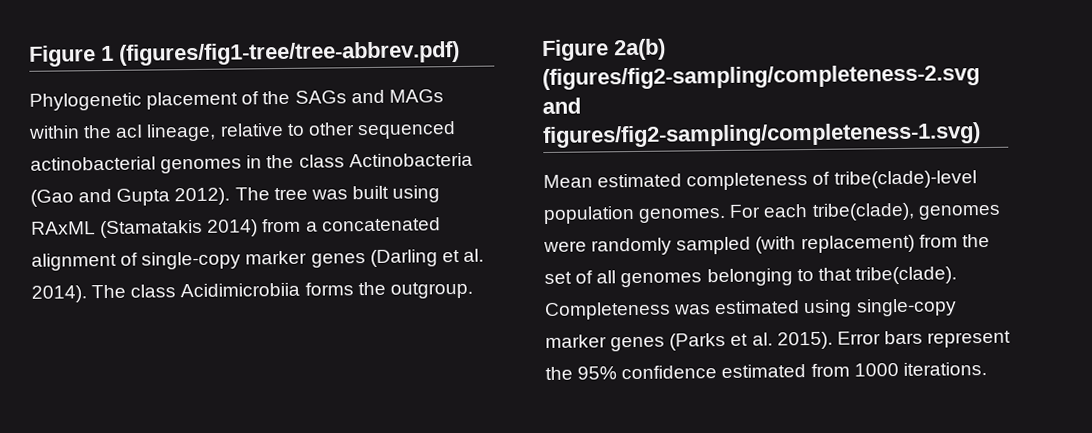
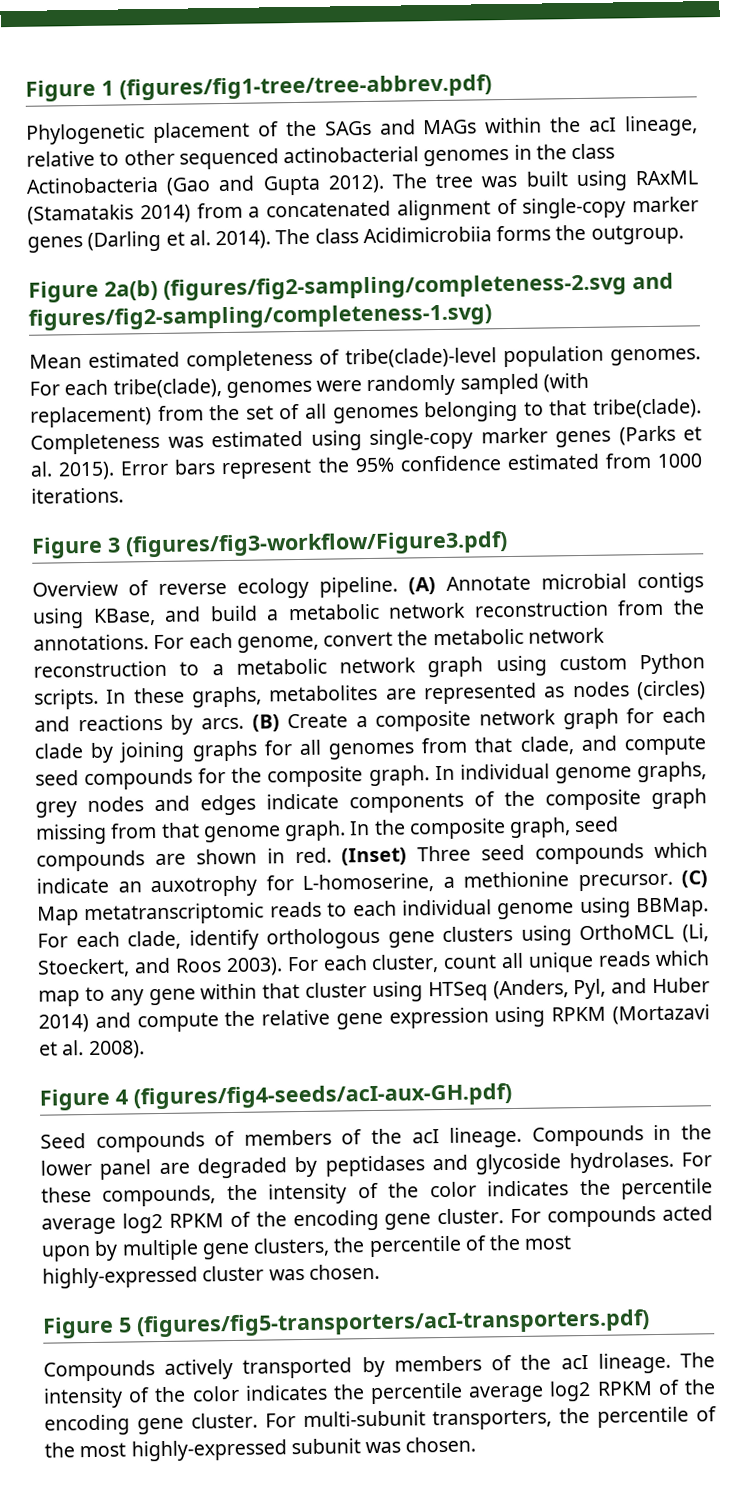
+ Figure 3 (figures/fig3-workflow/Figure3.pdf)
+ Overview of reverse ecology pipeline. (A) Annotate microbial contigs using KBase, and build a metabolic network reconstruction from the annotations. For each genome, convert the metabolic network reconstruction to a metabolic network graph using custom Python scripts. In these graphs, metabolites are represented as nodes (circles) and reactions by arcs. (B) Create a composite network graph for each clade by joining graphs for all genomes from that clade, and compute seed compounds for the composite graph. In individual genome graphs, grey nodes and edges indicate components of the composite graph missing from that genome graph. In the composite graph, seed compounds are shown in red. (Inset) Three seed compounds which indicate an auxotrophy for L-homoserine, a methionine precursor. (C) Map metatranscriptomic reads to each individual genome using BBMap. For each clade, identify orthologous gene clusters using OrthoMCL (Li, Stoeckert, and Roos 2003). For each cluster, count all unique reads which map to any gene within that cluster using HTSeq (Anders, Pyl, and Huber 2014) and compute the relative gene expression using RPKM (Mortazavi et al. 2008).
+ Figure 4 (figures/fig4-seeds/acI-aux-GH.pdf)
+ Seed compounds of members of the acI lineage. Compounds in the lower panel are degraded by peptidases and glycoside hydrolases. For these compounds, the intensity of the color indicates the percentile average log2 RPKM of the encoding gene cluster. For compounds acted upon by multiple gene clusters, the percentile of the most highly-expressed cluster was chosen.
+ Figure 5 (figures/fig5-transporters/acI-transporters.pdf)
+ Compounds actively transported by members of the acI lineage. The intensity of the color indicates the percentile average log2 RPKM of the encoding gene cluster. For multi-subunit transporters, the percentile of the most highly-expressed subunit was chosen.

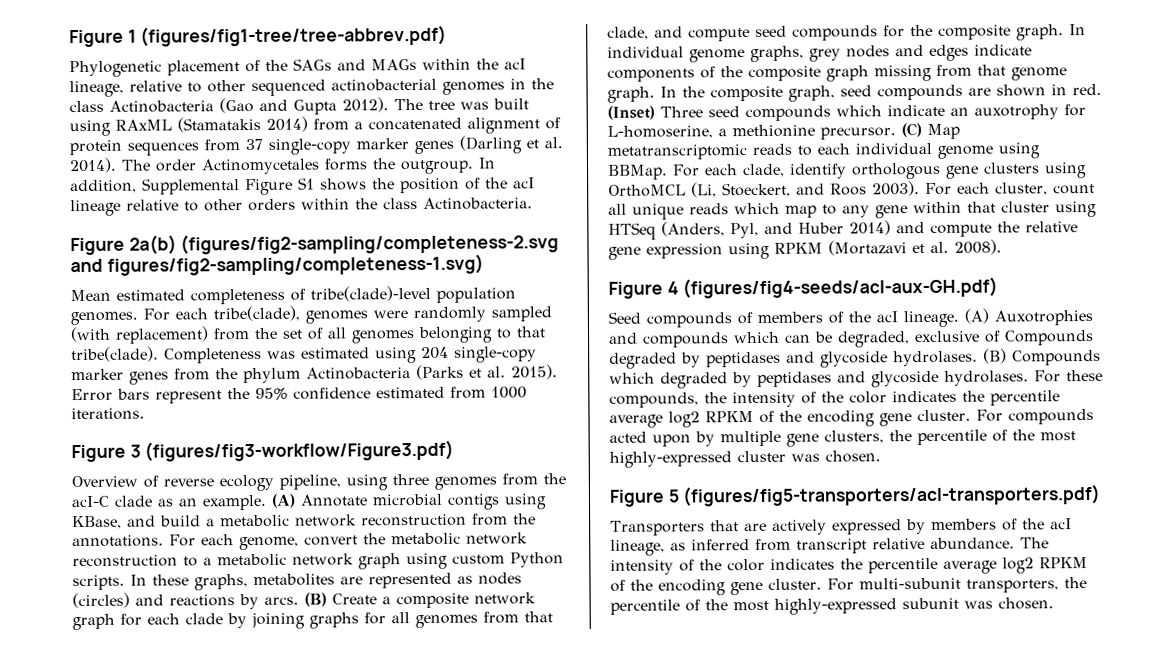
- The tree was built using RAxML (Stamatakis 2014) from a concatenated alignment of single-copy marker genes (Darling et al. 2014).
+ The tree was built using RAxML (Stamatakis 2014) from a concatenated alignment of protein sequences from 37 single-copy marker genes (Darling et al. 2014).
- The class Acidimicrobiia forms the outgroup.
+ The order Actinomycetales forms the outgroup. In addition, Supplemental Figure S1 shows the position of the acI lineage relative to other orders within the class Actinobacteria.
- Completeness was estimated using single-copy marker genes (Parks et al. 2015).
+ Completeness was estimated using 204 single-copy marker genes from the phylum Actinobacteria (Parks et al. 2015).
- Overview of reverse ecology pipeline.
+ Overview of reverse ecology pipeline, using three genomes from the acI-C clade as an example.
- Compounds in the lower panel are degraded by peptidases and glycoside hydrolases.
+ (A) Auxotrophies and compounds which can be degraded, exclusive of Compounds degraded by peptidases and glycoside hydrolases. (B) Compounds which degraded by peptidases and glycoside hydrolases.
- Compounds actively transported by members of the acI lineage.
+ Transporters that are actively expressed by members of the acI lineage, as inferred from transcript relative abundance.

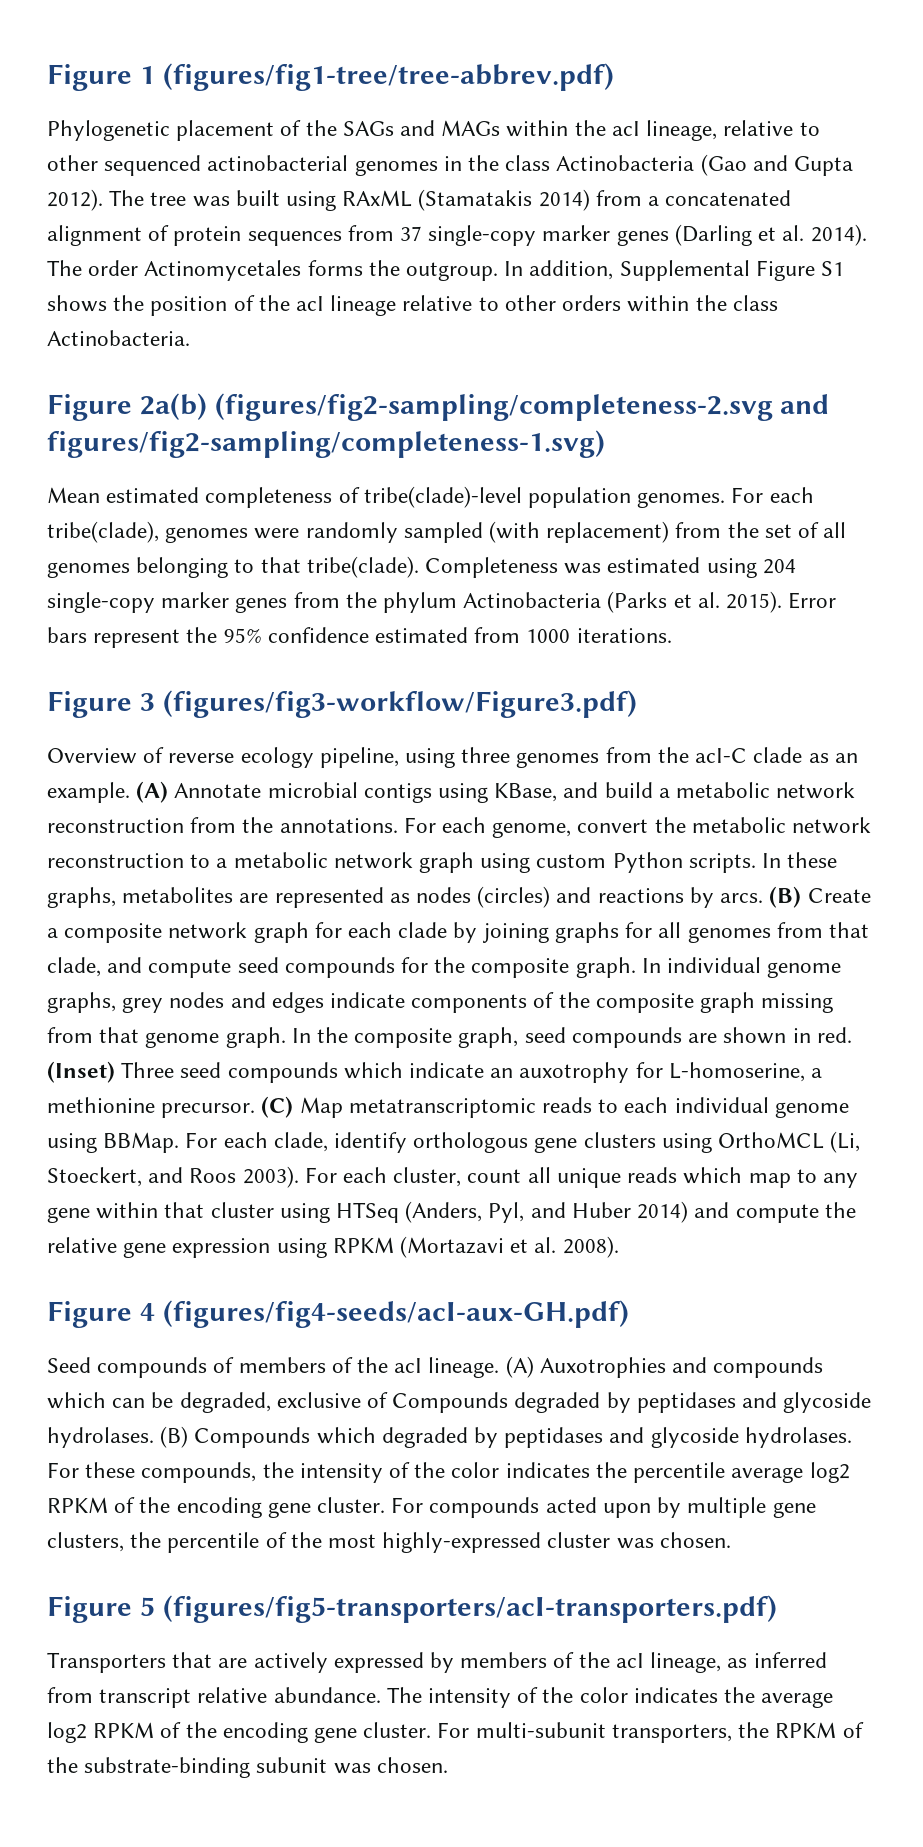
- The intensity of the color indicates the percentile average log2 RPKM of the encoding gene cluster.
+ The intensity of the color indicates the average log2 RPKM of the encoding gene cluster.
- For multi-subunit transporters, the percentile of the most highly-expressed subunit was chosen.
+ For multi-subunit transporters, the RPKM of the substrate-binding subunit was chosen.

